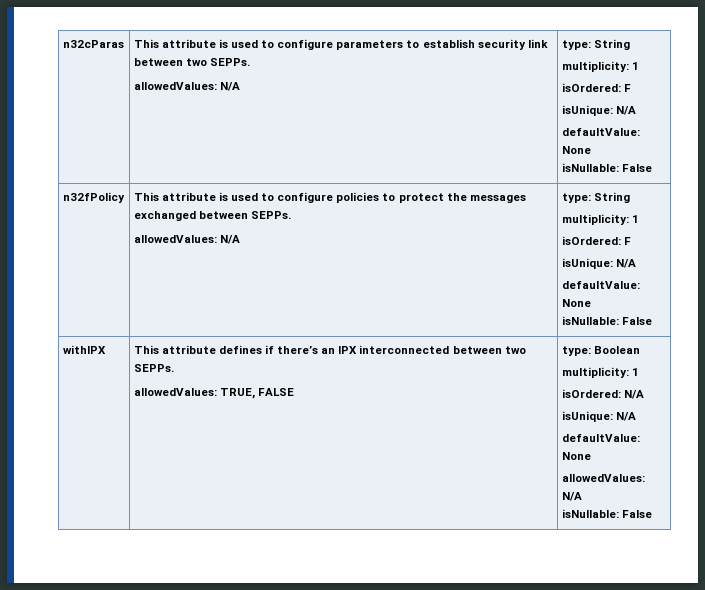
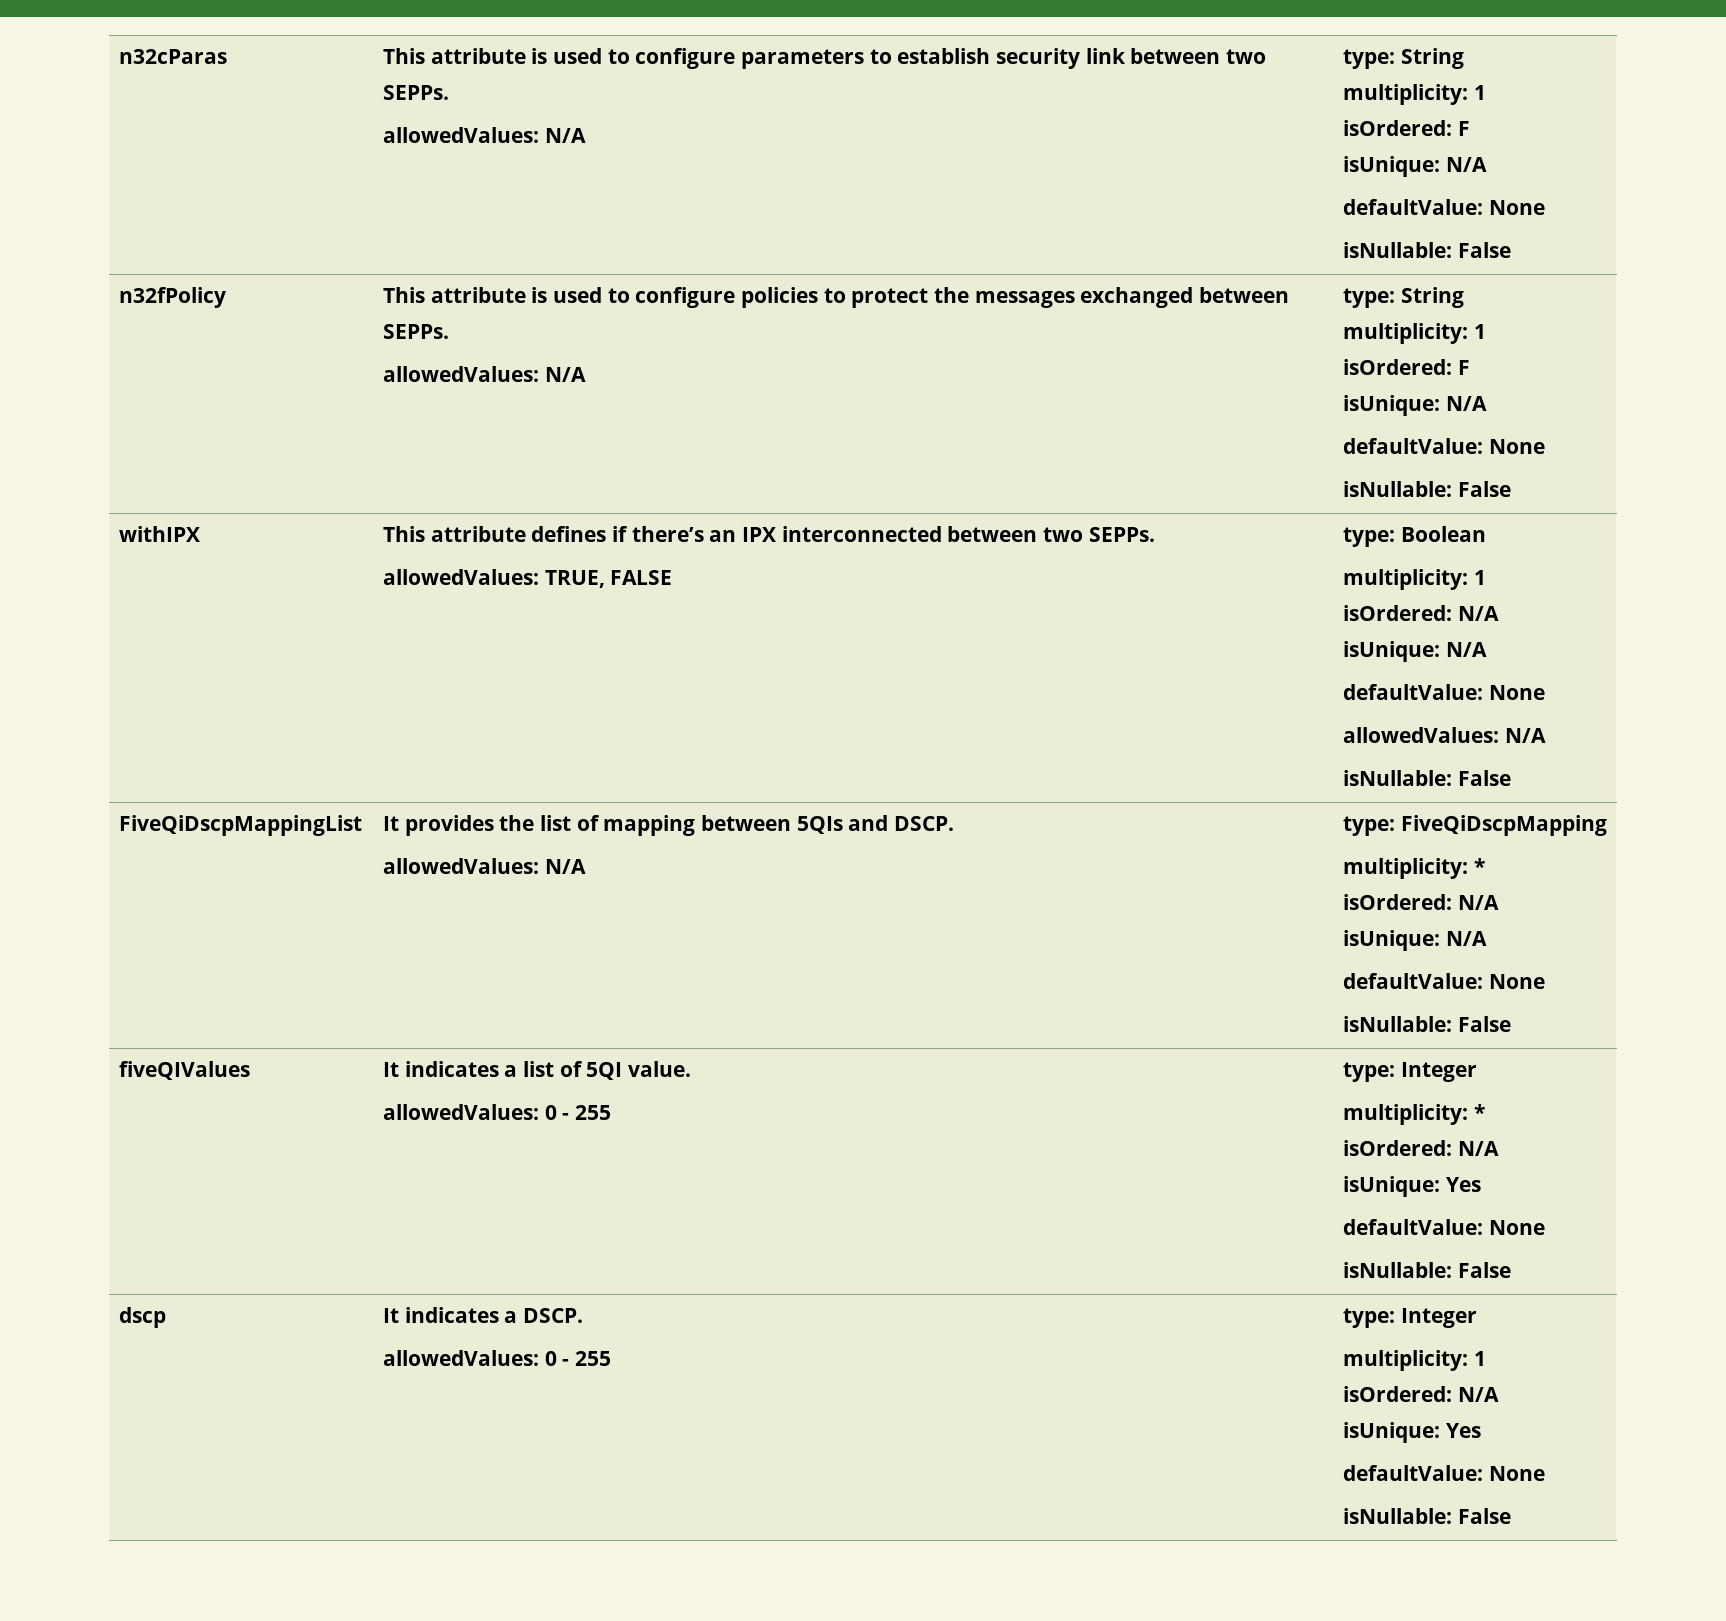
+ FiveQiDscpMappingList | It provides the list of mapping between 5QIs and DSCP.
+ allowedValues: N/A | type: FiveQiDscpMapping
+ multiplicity: *
+ isOrdered: N/A
+ isUnique: N/A
+ defaultValue: None
+ isNullable: False
+ fiveQIValues | It indicates a list of 5QI value.
+ allowedValues: 0 - 255 | type: Integer
+ multiplicity: *
+ isOrdered: N/A
+ isUnique: Yes
+ defaultValue: None
+ isNullable: False
+ dscp | It indicates a DSCP.
+ allowedValues: 0 - 255 | type: Integer
+ multiplicity: 1
+ isOrdered: N/A
+ isUnique: Yes
+ defaultValue: None
+ isNullable: False

